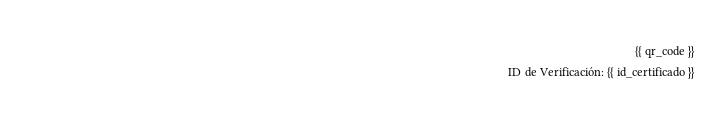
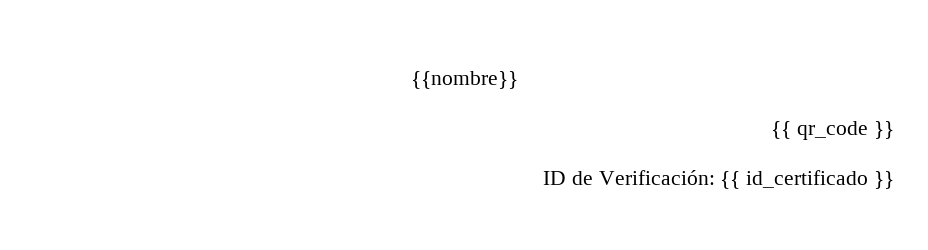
+ {{nombre}}

